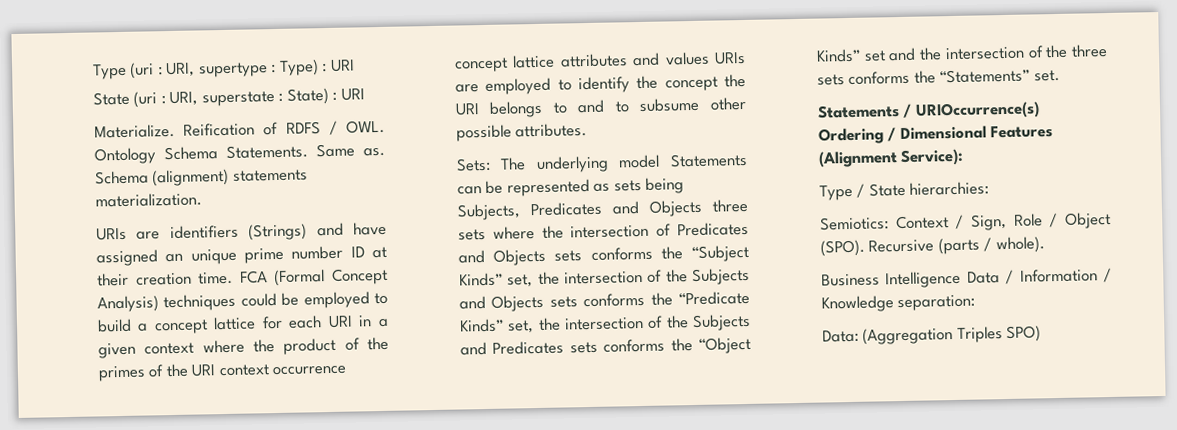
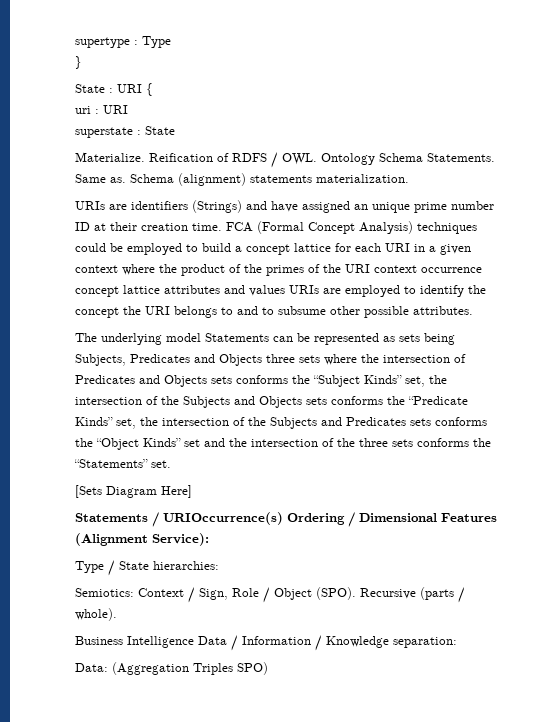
- Type (uri : URI, supertype : Type) : URI
- State (uri : URI, superstate : State) : URI
+ supertype : Type
+ }
+ State : URI {
+ uri : URI
+ superstate : State
- Sets:
+ [Sets Diagram Here]

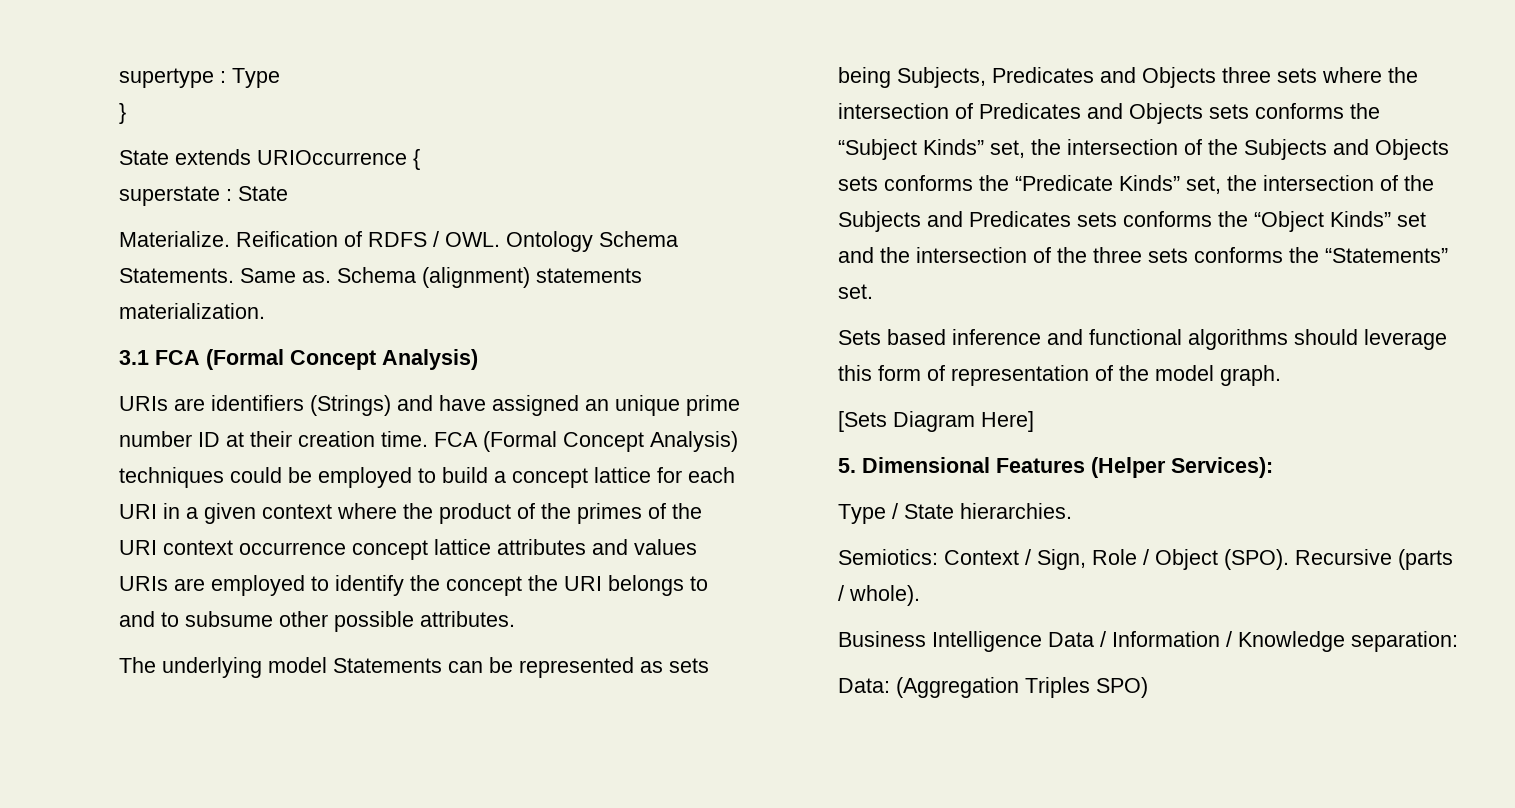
- State : URI {
+ State extends URIOccurrence {
- uri : URI
+ 3.1 FCA (Formal Concept Analysis)
+ Sets based inference and functional algorithms should leverage this form of representation of the model graph.
  [Sets Diagram Here]
- Statements / URIOccurrence(s) Ordering / Dimensional Features (Alignment Service):
+ 5. Dimensional Features (Helper Services):
- Type / State hierarchies:
+ Type / State hierarchies.

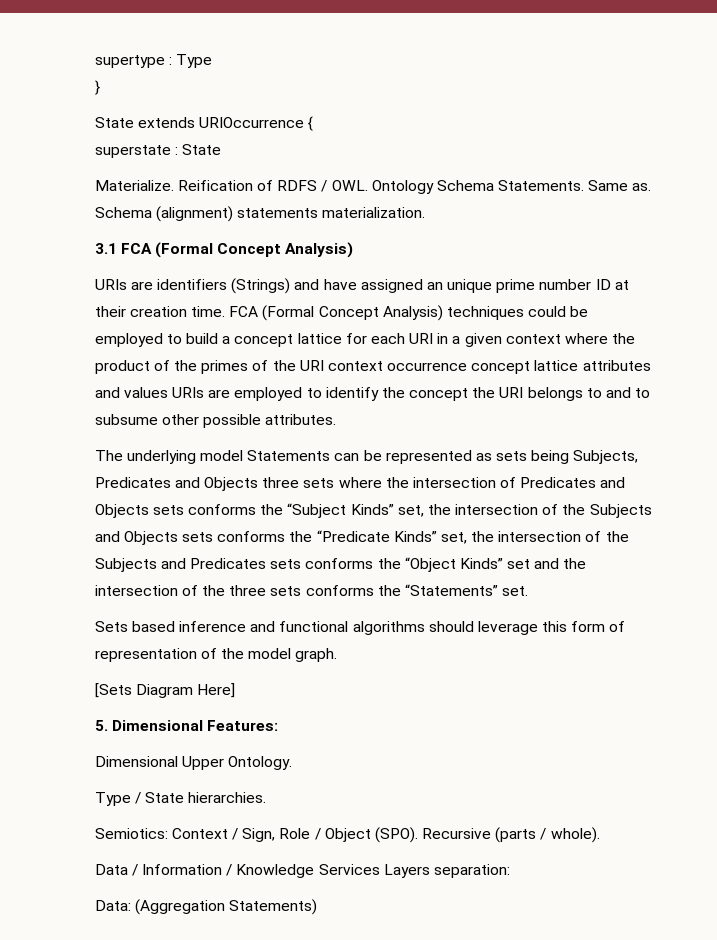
- 5. Dimensional Features (Helper Services):
+ 5. Dimensional Features:
+ Dimensional Upper Ontology.
- Business Intelligence Data / Information / Knowledge separation:
+ Data / Information / Knowledge Services Layers separation:
- Data: (Aggregation Triples SPO)
+ Data: (Aggregation Statements)

